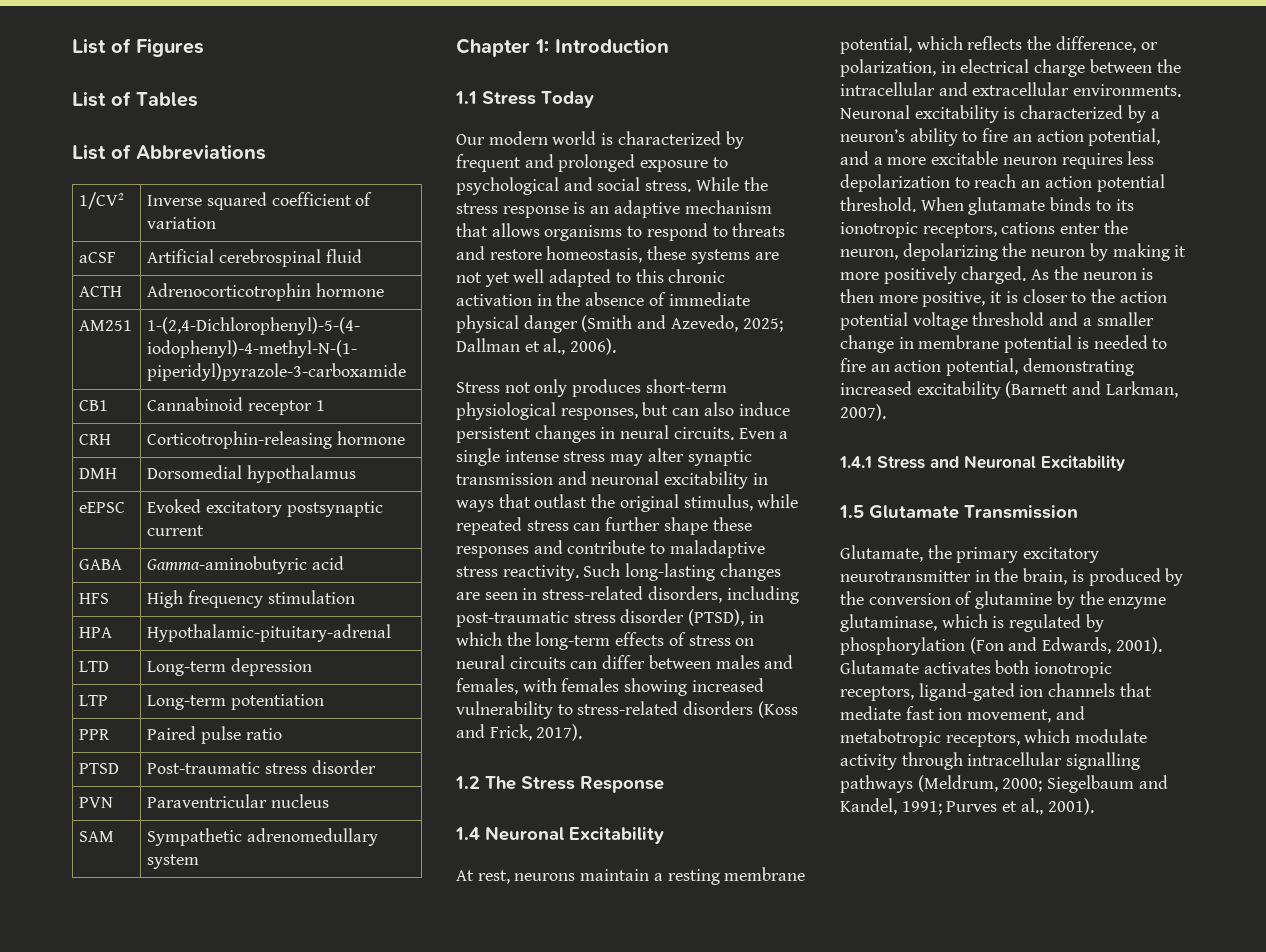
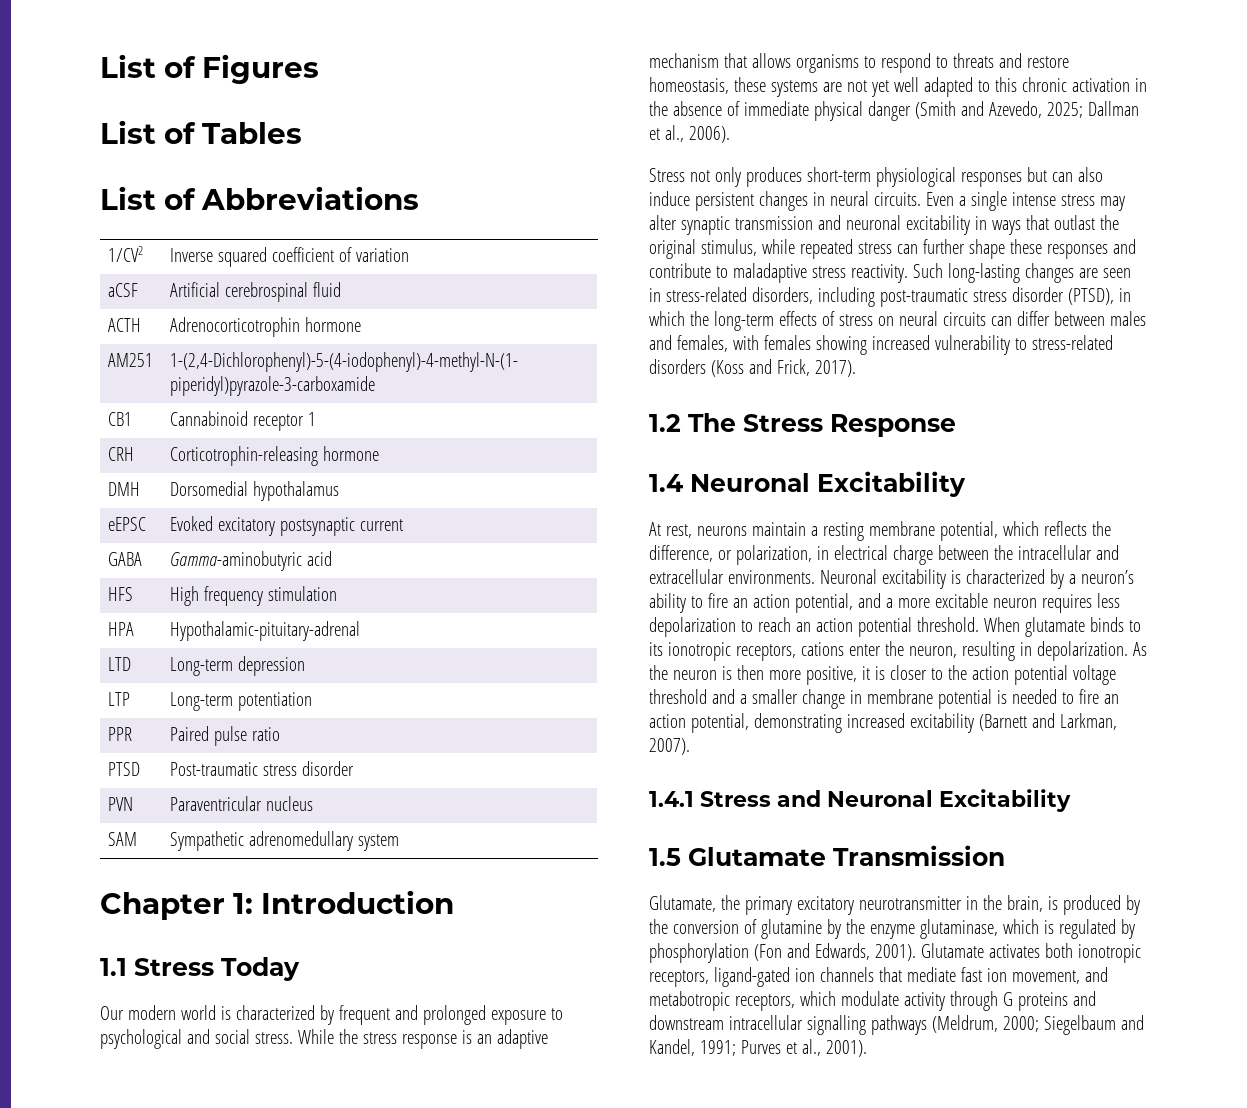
- Stress not only produces short-term physiological responses, but can also induce persistent changes in neural circuits.
+ Stress not only produces short-term physiological responses but can also induce persistent changes in neural circuits.
- When glutamate binds to its ionotropic receptors, cations enter the neuron, depolarizing the neuron by making it more positively charged.
+ When glutamate binds to its ionotropic receptors, cations enter the neuron, resulting in depolarization.
- Glutamate activates both ionotropic receptors, ligand-gated ion channels that mediate fast ion movement, and metabotropic receptors, which modulate activity through intracellular signalling pathways (Meldrum, 2000; Siegelbaum and Kandel, 1991; Purves et al., 2001).
+ Glutamate activates both ionotropic receptors, ligand-gated ion channels that mediate fast ion movement, and metabotropic receptors, which modulate activity through G proteins and downstream intracellular signalling pathways (Meldrum, 2000; Siegelbaum and Kandel, 1991; Purves et al., 2001).

